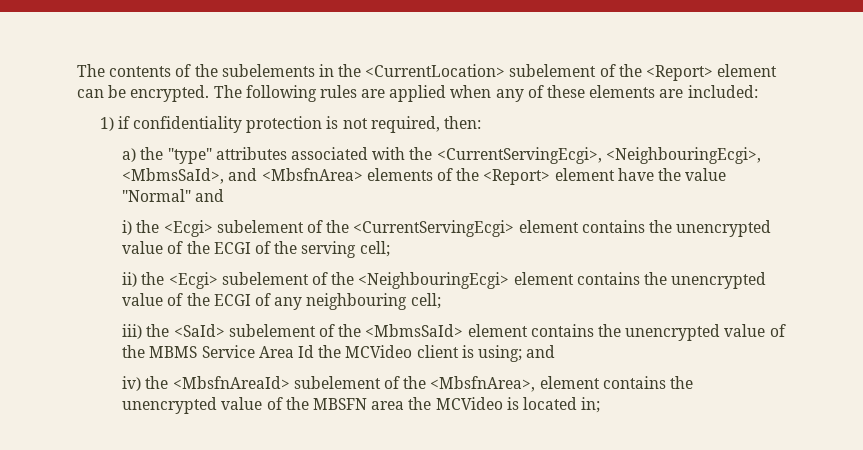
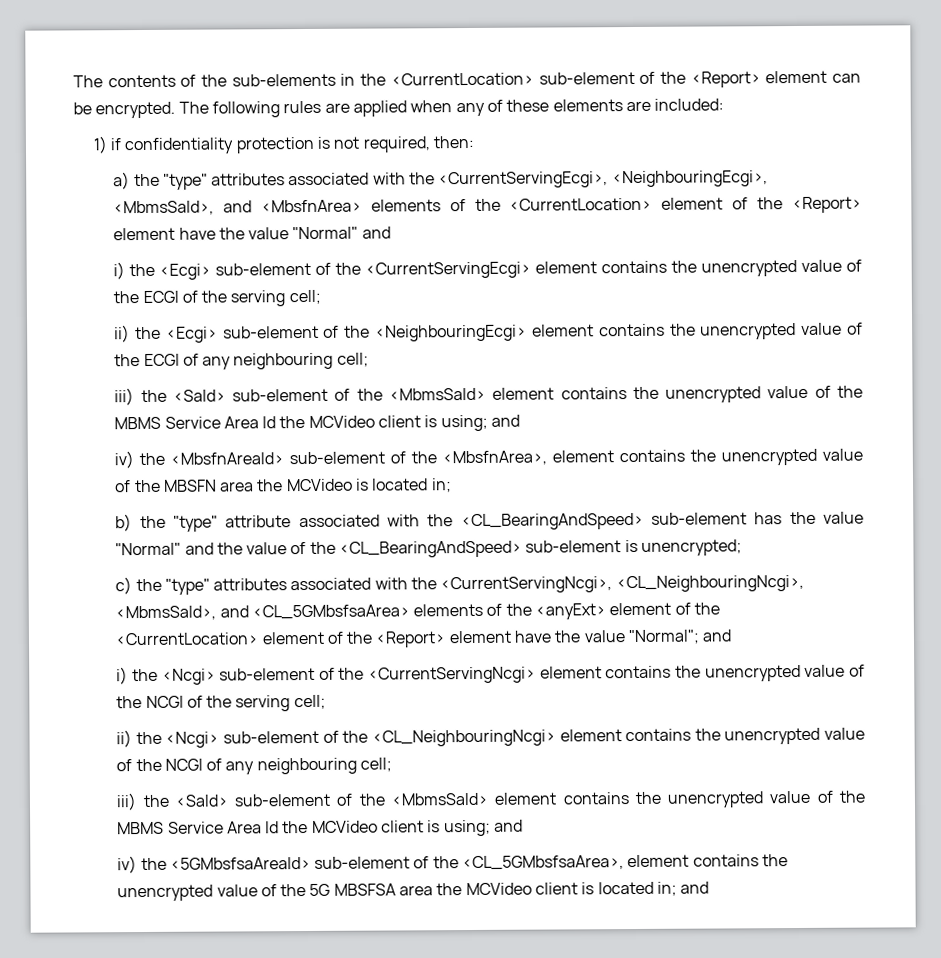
- The contents of the subelements in the <CurrentLocation> subelement of the <Report> element can be encrypted.
+ The contents of the sub-elements in the <CurrentLocation> sub-element of the <Report> element can be encrypted.
- a) the "type" attributes associated with the <CurrentServingEcgi>, <NeighbouringEcgi>, <MbmsSaId>, and <MbsfnArea> elements of the <Report> element have the value "Normal" and
+ a) the "type" attributes associated with the <CurrentServingEcgi>, <NeighbouringEcgi>, <MbmsSaId>, and <MbsfnArea> elements of the <CurrentLocation> element of the <Report> element have the value "Normal" and
- i) the <Ecgi> subelement of the <CurrentServingEcgi> element contains the unencrypted value of the ECGI of the serving cell;
+ i) the <Ecgi> sub-element of the <CurrentServingEcgi> element contains the unencrypted value of the ECGI of the serving cell;
- ii) the <Ecgi> subelement of the <NeighbouringEcgi> element contains the unencrypted value of the ECGI of any neighbouring cell;
- iii) the <SaId> subelement of the <MbmsSaId> element contains the unencrypted value of the MBMS Service Area Id the MCVideo client is using; and
+ ii) the <Ecgi> sub-element of the <NeighbouringEcgi> element contains the unencrypted value of the ECGI of any neighbouring cell;
+ iii) the <SaId> sub-element of the <MbmsSaId> element contains the unencrypted value of the MBMS Service Area Id the MCVideo client is using; and
- iv) the <MbsfnAreaId> subelement of the <MbsfnArea>, element contains the unencrypted value of the MBSFN area the MCVideo is located in;
+ iv) the <MbsfnAreaId> sub-element of the <MbsfnArea>, element contains the unencrypted value of the MBSFN area the MCVideo is located in;
+ b) the "type" attribute associated with the <CL_BearingAndSpeed> sub-element has the value "Normal" and the value of the <CL_BearingAndSpeed> sub-element is unencrypted;
+ c) the "type" attributes associated with the <CurrentServingNcgi>, <CL_NeighbouringNcgi>, <MbmsSaId>, and <CL_5GMbsfsaArea> elements of the <anyExt> element of the <CurrentLocation> element of the <Report> element have the value "Normal"; and
+ i) the <Ncgi> sub-element of the <CurrentServingNcgi> element contains the unencrypted value of the NCGI of the serving cell;
+ ii) the <Ncgi> sub-element of the <CL_NeighbouringNcgi> element contains the unencrypted value of the NCGI of any neighbouring cell;
+ iii) the <SaId> sub-element of the <MbmsSaId> element contains the unencrypted value of the MBMS Service Area Id the MCVideo client is using; and
+ iv) the <5GMbsfsaAreaId> sub-element of the <CL_5GMbsfsaArea>, element contains the unencrypted value of the 5G MBSFSA area the MCVideo client is located in; and

